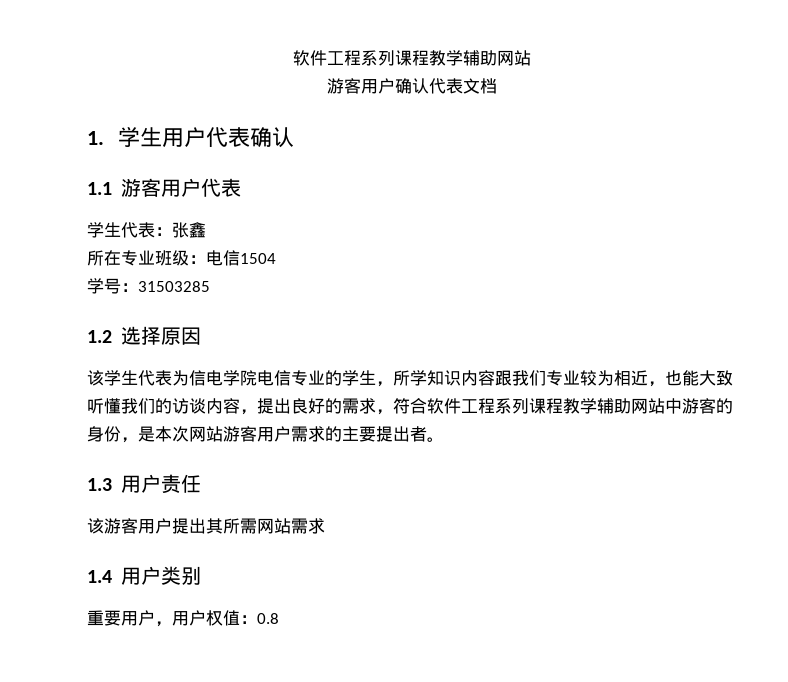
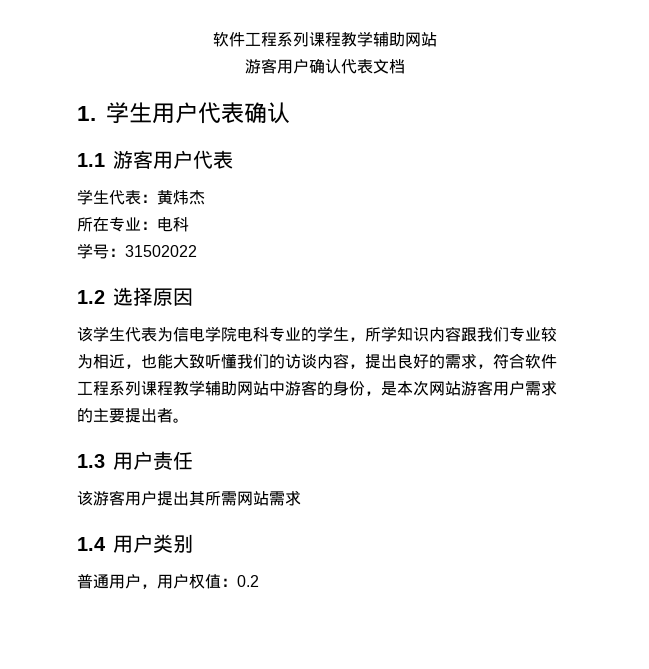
- 学生代表：张鑫
+ 学生代表：黄炜杰
- 所在专业班级：电信1504
+ 所在专业：电科
- 学号：31503285
+ 学号：31502022
- 该学生代表为信电学院电信专业的学生，所学知识内容跟我们专业较为相近，也能大致听懂我们的访谈内容，提出良好的需求，符合软件工程系列课程教学辅助网站中游客的身份，是本次网站游客用户需求的主要提出者。
+ 该学生代表为信电学院电科专业的学生，所学知识内容跟我们专业较为相近，也能大致听懂我们的访谈内容，提出良好的需求，符合软件工程系列课程教学辅助网站中游客的身份，是本次网站游客用户需求的主要提出者。
- 重要用户，用户权值：0.8
+ 普通用户，用户权值：0.2

